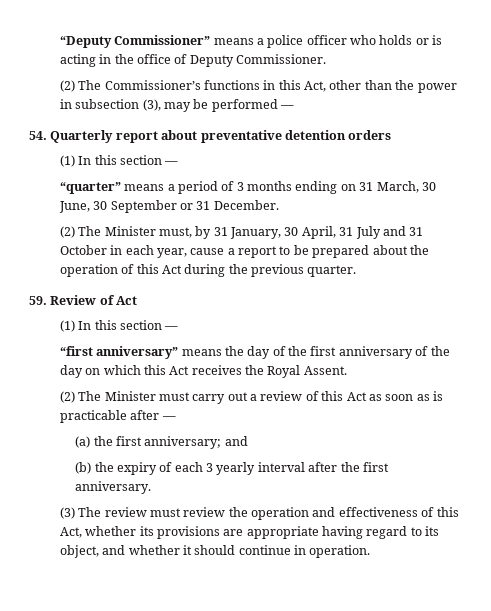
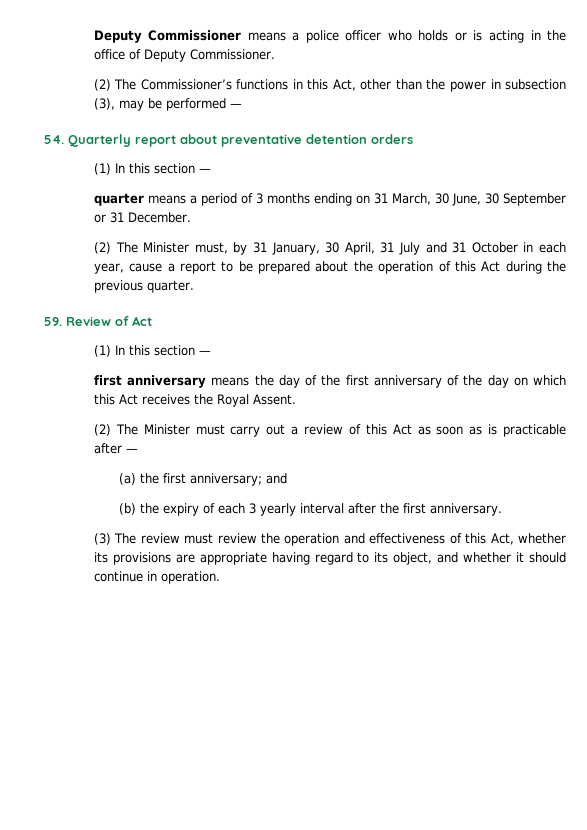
- “Deputy Commissioner” means a police officer who holds or is acting in the office of Deputy Commissioner.
+ Deputy Commissioner means a police officer who holds or is acting in the office of Deputy Commissioner.
- “quarter” means a period of 3 months ending on 31 March, 30 June, 30 September or 31 December.
+ quarter means a period of 3 months ending on 31 March, 30 June, 30 September or 31 December.
- “first anniversary” means the day of the first anniversary of the day on which this Act receives the Royal Assent.
+ first anniversary means the day of the first anniversary of the day on which this Act receives the Royal Assent.

